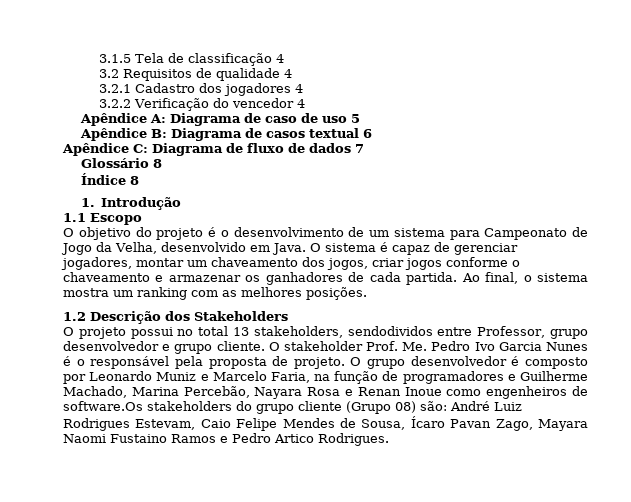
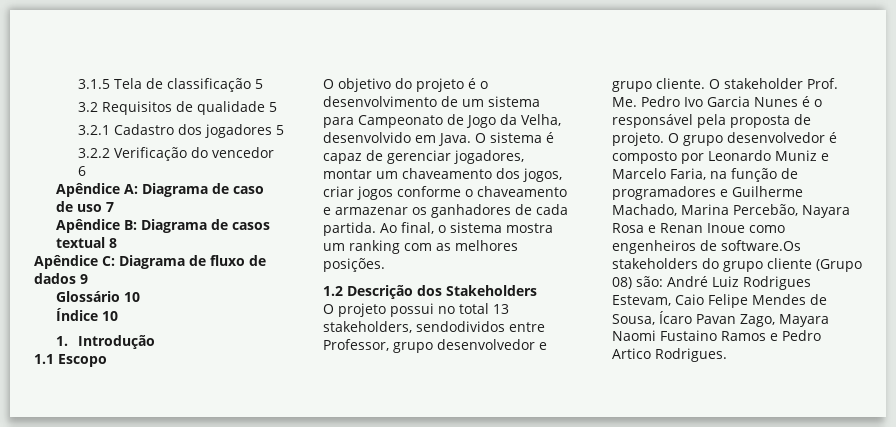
- 3.1.5 Tela de classificação 4
+ 3.1.5 Tela de classificação 5
- 3.2 Requisitos de qualidade 4
+ 3.2 Requisitos de qualidade 5
- 3.2.1 Cadastro dos jogadores 4
+ 3.2.1 Cadastro dos jogadores 5
- 3.2.2 Verificação do vencedor 4
+ 3.2.2 Verificação do vencedor 6
- Apêndice A: Diagrama de caso de uso 5
+ Apêndice A: Diagrama de caso de uso 7
- Apêndice B: Diagrama de casos textual 6
+ Apêndice B: Diagrama de casos textual 8
- Apêndice C: Diagrama de fluxo de dados 7
+ Apêndice C: Diagrama de fluxo de dados 9
- Glossário 8
+ Glossário 10
- Índice 8
+ Índice 10

